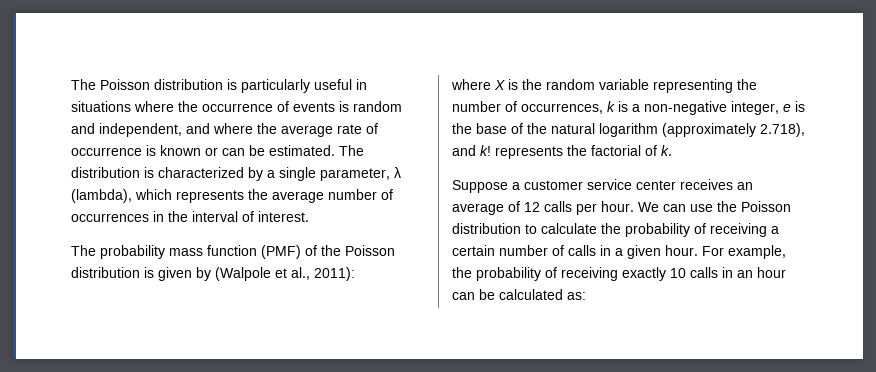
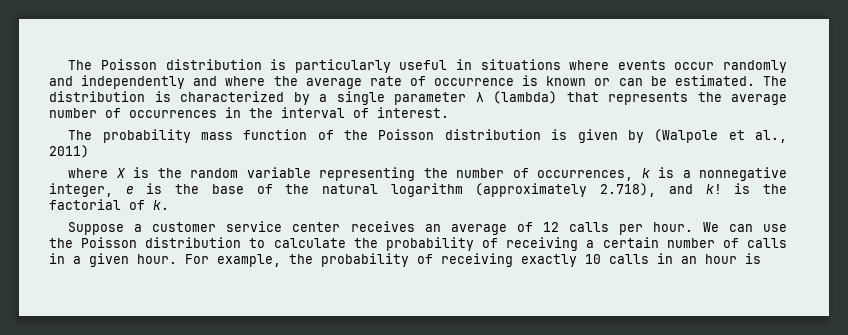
- The Poisson distribution is particularly useful in situations where the occurrence of events is random and independent, and where the average rate of occurrence is known or can be estimated.
+ The Poisson distribution is particularly useful in situations where events occur randomly and independently and where the average rate of occurrence is known or can be estimated.
- The distribution is characterized by a single parameter, λ (lambda), which represents the average number of occurrences in the interval of interest.
+ The distribution is characterized by a single parameter λ (lambda) that represents the average number of occurrences in the interval of interest.
- The probability mass function (PMF) of the Poisson distribution is given by (Walpole et al., 2011):
+ The probability mass function of the Poisson distribution is given by (Walpole et al., 2011)
- where X is the random variable representing the number of occurrences, k is a non-negative integer, e is the base of the natural logarithm (approximately 2.718), and k! represents the factorial of k.
+ where X is the random variable representing the number of occurrences, k is a nonnegative integer, e is the base of the natural logarithm (approximately 2.718), and k! is the factorial of k.
- For example, the probability of receiving exactly 10 calls in an hour can be calculated as:
+ For example, the probability of receiving exactly 10 calls in an hour is

